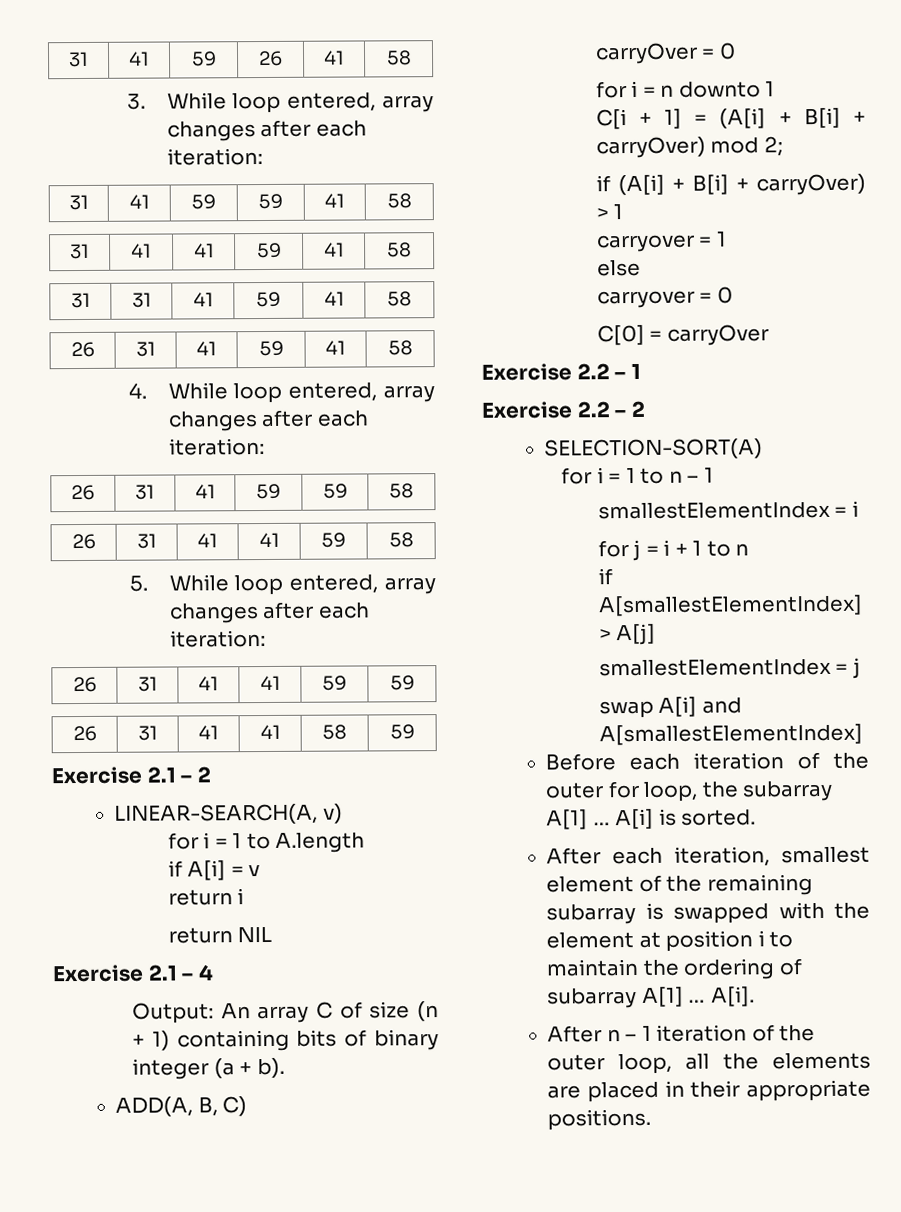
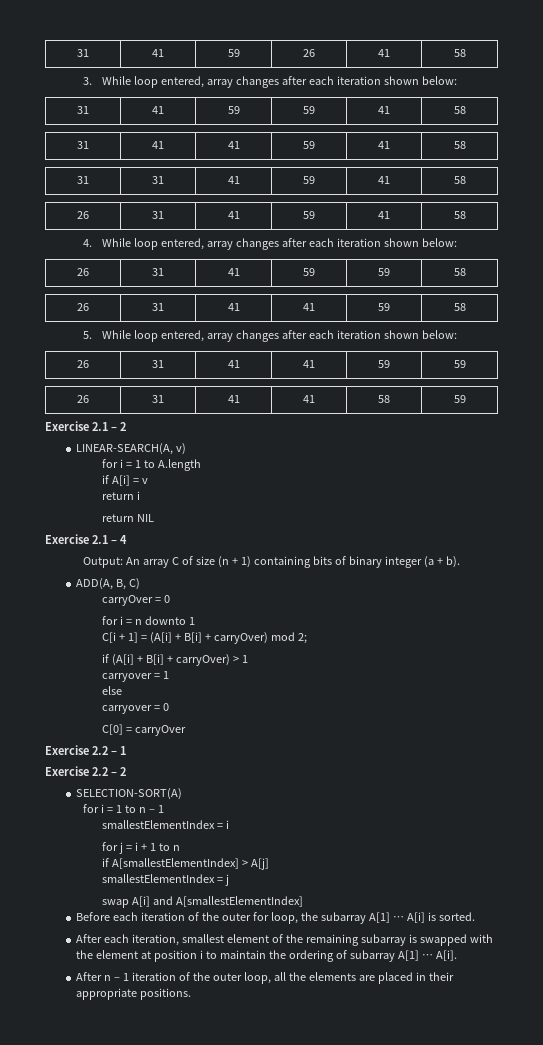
- 3. While loop entered, array changes after each iteration:
+ 3. While loop entered, array changes after each iteration shown below:
- 4. While loop entered, array changes after each iteration:
+ 4. While loop entered, array changes after each iteration shown below:
- 5. While loop entered, array changes after each iteration:
+ 5. While loop entered, array changes after each iteration shown below:

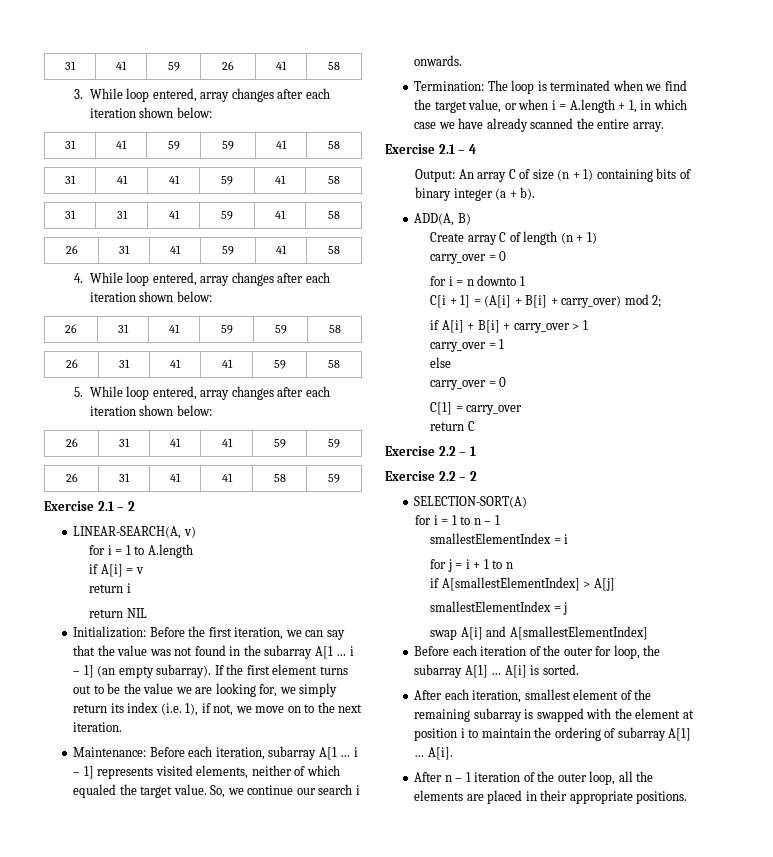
+ Initialization: Before the first iteration, we can say that the value was not found in the subarray A[1 … i – 1] (an empty subarray). If the first element turns out to be the value we are looking for, we simply return its index (i.e. 1), if not, we move on to the next iteration.
+ Maintenance: Before each iteration, subarray A[1 … i – 1] represents visited elements, neither of which equaled the target value. So, we continue our search i onwards.
+ Termination: The loop is terminated when we find the target value, or when i = A.length + 1, in which case we have already scanned the entire array.
- ADD(A, B, C)
- carryOver = 0
+ ADD(A, B)
+ Create array C of length (n + 1)
+ carry_over = 0
- C[i + 1] = (A[i] + B[i] + carryOver) mod 2;
+ C[i + 1] = (A[i] + B[i] + carry_over) mod 2;
- if (A[i] + B[i] + carryOver) > 1
+ if A[i] + B[i] + carry_over > 1
- carryover = 1
+ carry_over = 1
  else
- carryover = 0
- C[0] = carryOver
+ carry_over = 0
+ C[1] = carry_over
+ return C

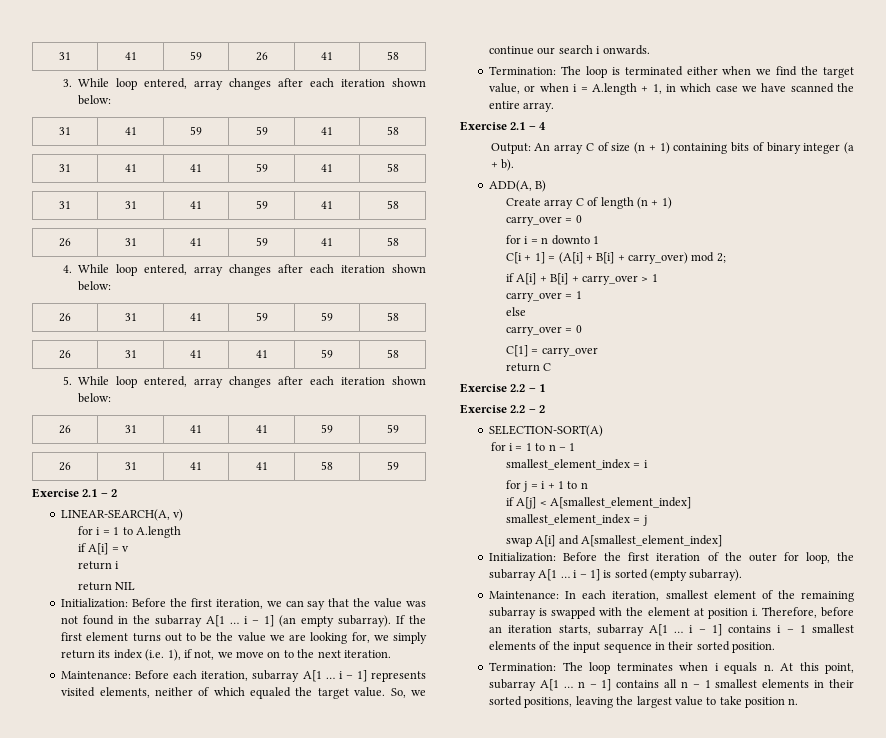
- Termination: The loop is terminated when we find the target value, or when i = A.length + 1, in which case we have already scanned the entire array.
+ Termination: The loop is terminated either when we find the target value, or when i = A.length + 1, in which case we have scanned the entire array.
- smallestElementIndex = i
+ smallest_element_index = i
- if A[smallestElementIndex] > A[j]
- smallestElementIndex = j
+ if A[j] < A[smallest_element_index]
+ smallest_element_index = j
- swap A[i] and A[smallestElementIndex]
- Before each iteration of the outer for loop, the subarray A[1] … A[i] is sorted.
- After each iteration, smallest element of the remaining subarray is swapped with the element at position i to maintain the ordering of subarray A[1] … A[i].
- After n – 1 iteration of the outer loop, all the elements are placed in their appropriate positions.
+ swap A[i] and A[smallest_element_index]
+ Initialization: Before the first iteration of the outer for loop, the subarray A[1 … i – 1] is sorted (empty subarray).
+ Maintenance: In each iteration, smallest element of the remaining subarray is swapped with the element at position i. Therefore, before an iteration starts, subarray A[1 … i – 1] contains i – 1 smallest elements of the input sequence in their sorted position.
+ Termination: The loop terminates when i equals n. At this point, subarray A[1 … n – 1] contains all n – 1 smallest elements in their sorted positions, leaving the largest value to take position n.

